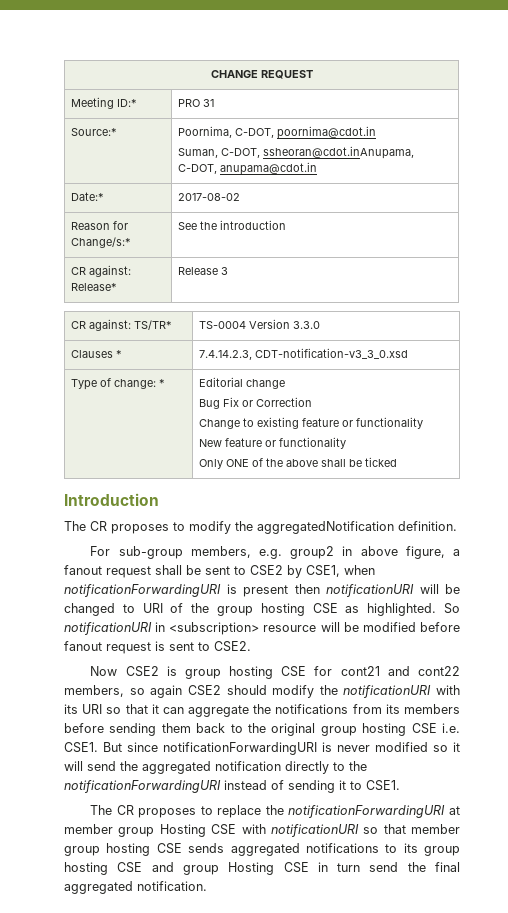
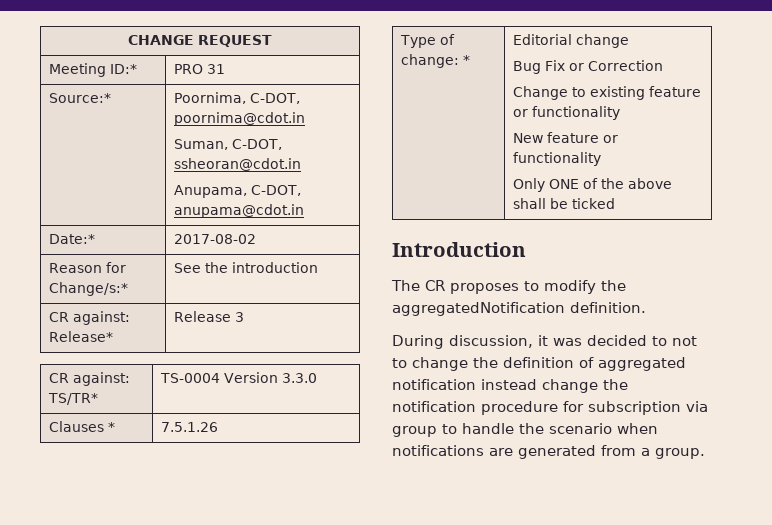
  Source:* | Poornima, C-DOT, poornima@cdot.in
- Suman, C-DOT, ssheoran@cdot.inAnupama, C-DOT, anupama@cdot.in
+ Suman, C-DOT, ssheoran@cdot.in
+ Anupama, C-DOT, anupama@cdot.in
- Clauses * | 7.4.14.2.3, CDT-notification-v3_3_0.xsd
+ Clauses * | 7.5.1.26
- For sub-group members, e.g. group2 in above figure, a fanout request shall be sent to CSE2 by CSE1, when notificationForwardingURI is present then notificationURI will be changed to URI of the group hosting CSE as highlighted. So notificationURI in <subscription> resource will be modified before fanout request is sent to CSE2.
- Now CSE2 is group hosting CSE for cont21 and cont22 members, so again CSE2 should modify the notificationURI with its URI so that it can aggregate the notifications from its members before sending them back to the original group hosting CSE i.e. CSE1. But since notificationForwardingURI is never modified so it will send the aggregated notification directly to the notificationForwardingURI instead of sending it to CSE1.
- The CR proposes to replace the notificationForwardingURI at member group Hosting CSE with notificationURI so that member group hosting CSE sends aggregated notifications to its group hosting CSE and group Hosting CSE in turn send the final aggregated notification.
+ During discussion, it was decided to not to change the definition of aggregated notification instead change the notification procedure for subscription via group to handle the scenario when notifications are generated from a group.

